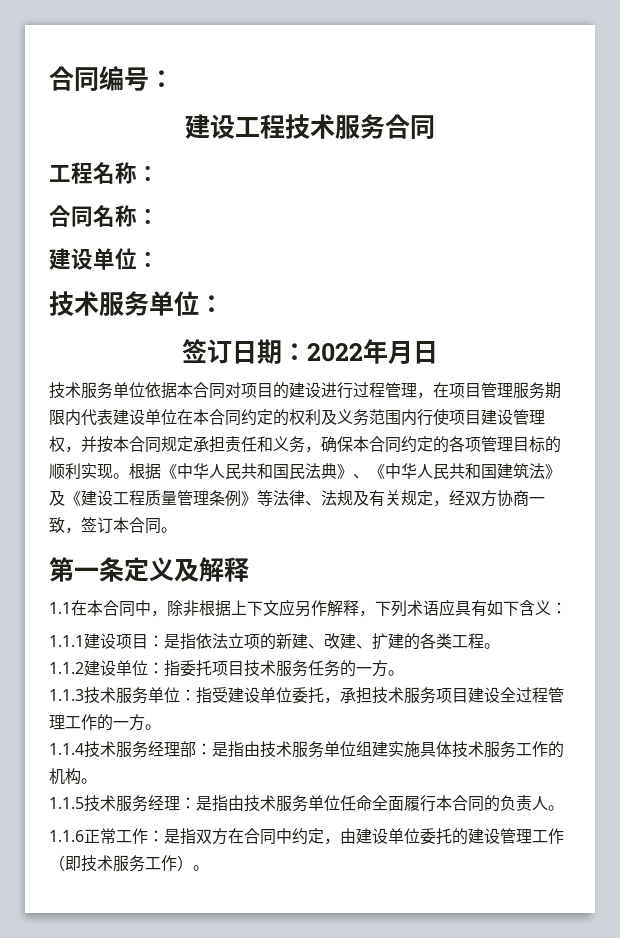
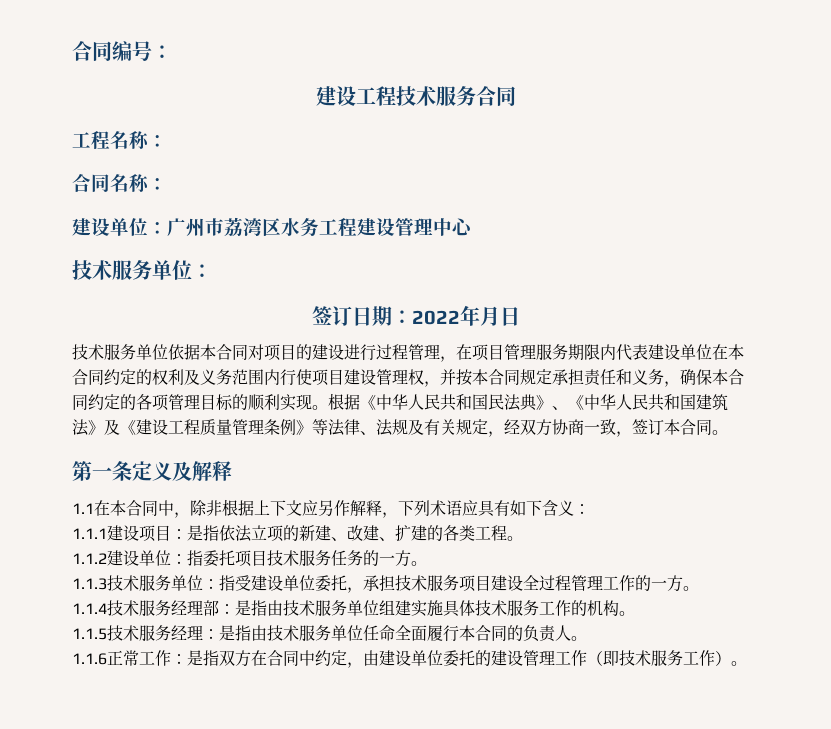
  合同名称：
- 建设单位：
+ 建设单位：广州市荔湾区水务工程建设管理中心

